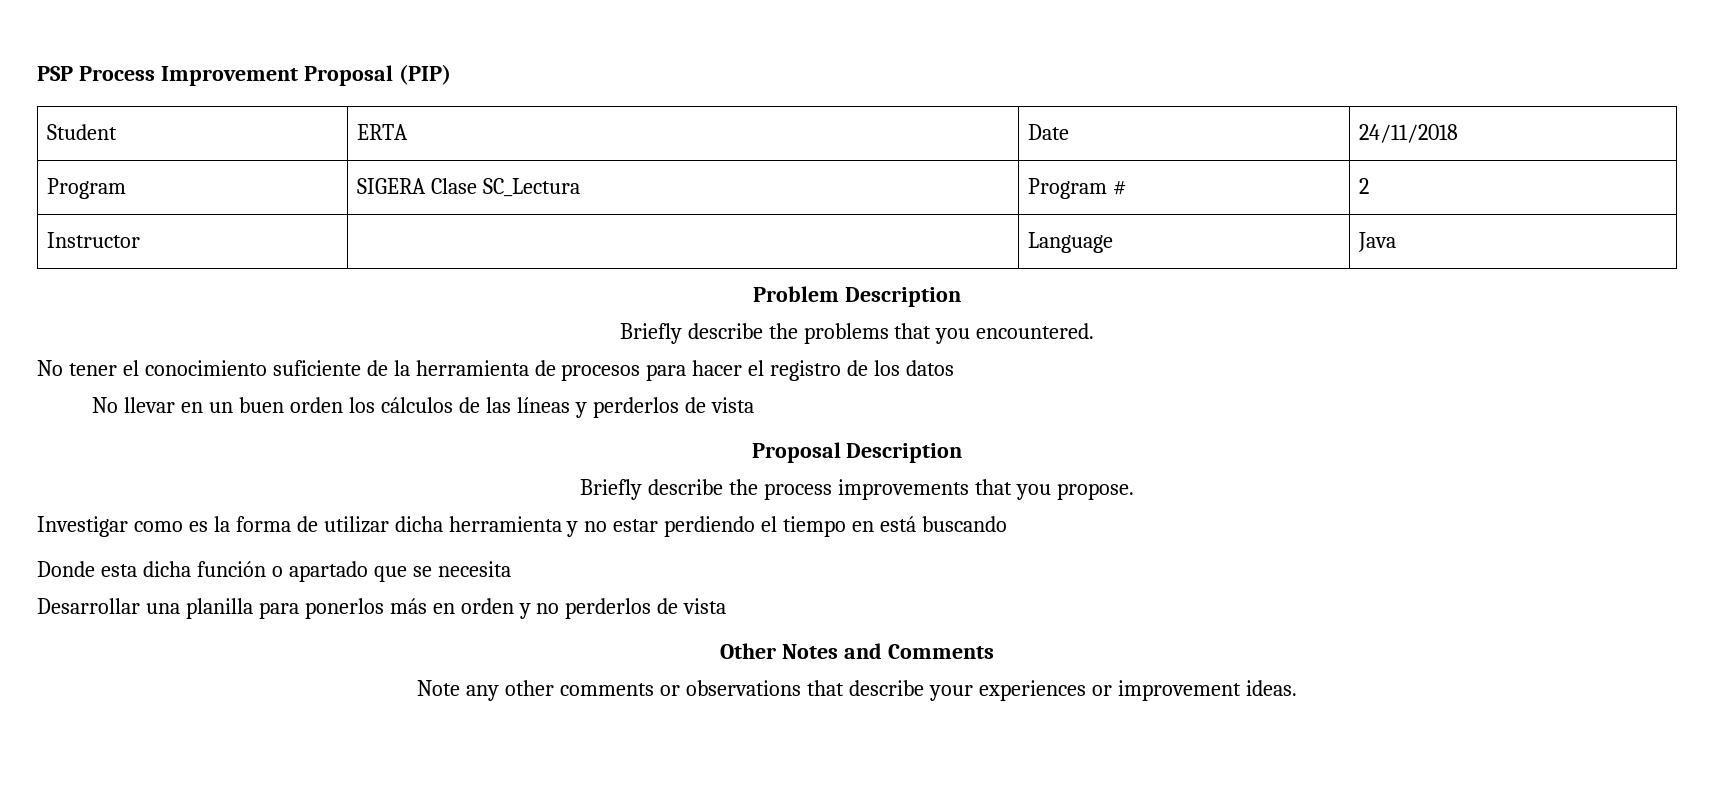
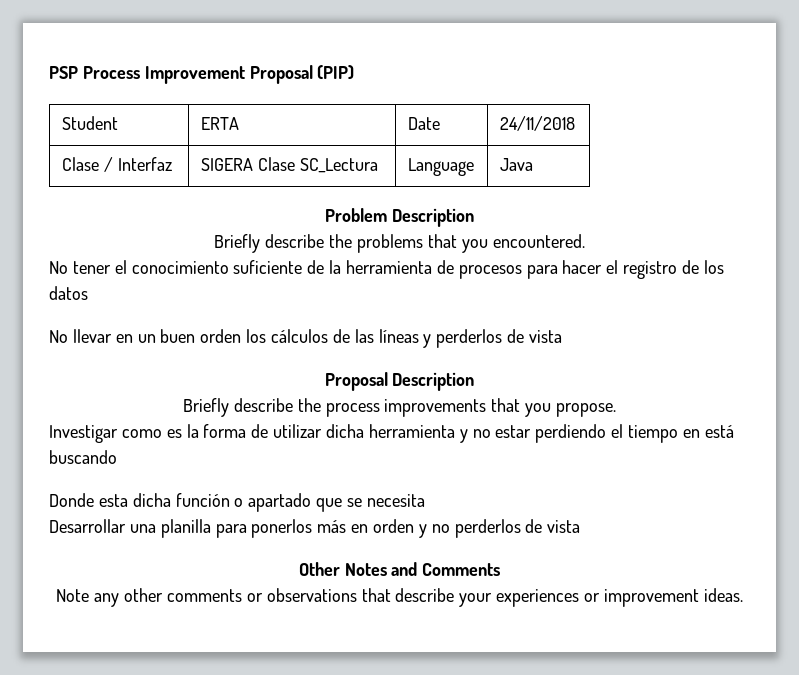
- Program | SIGERA Clase SC_Lectura | Program # | 2
- Instructor | | Language | Java
+ Clase / Interfaz | SIGERA Clase SC_Lectura | Language | Java

